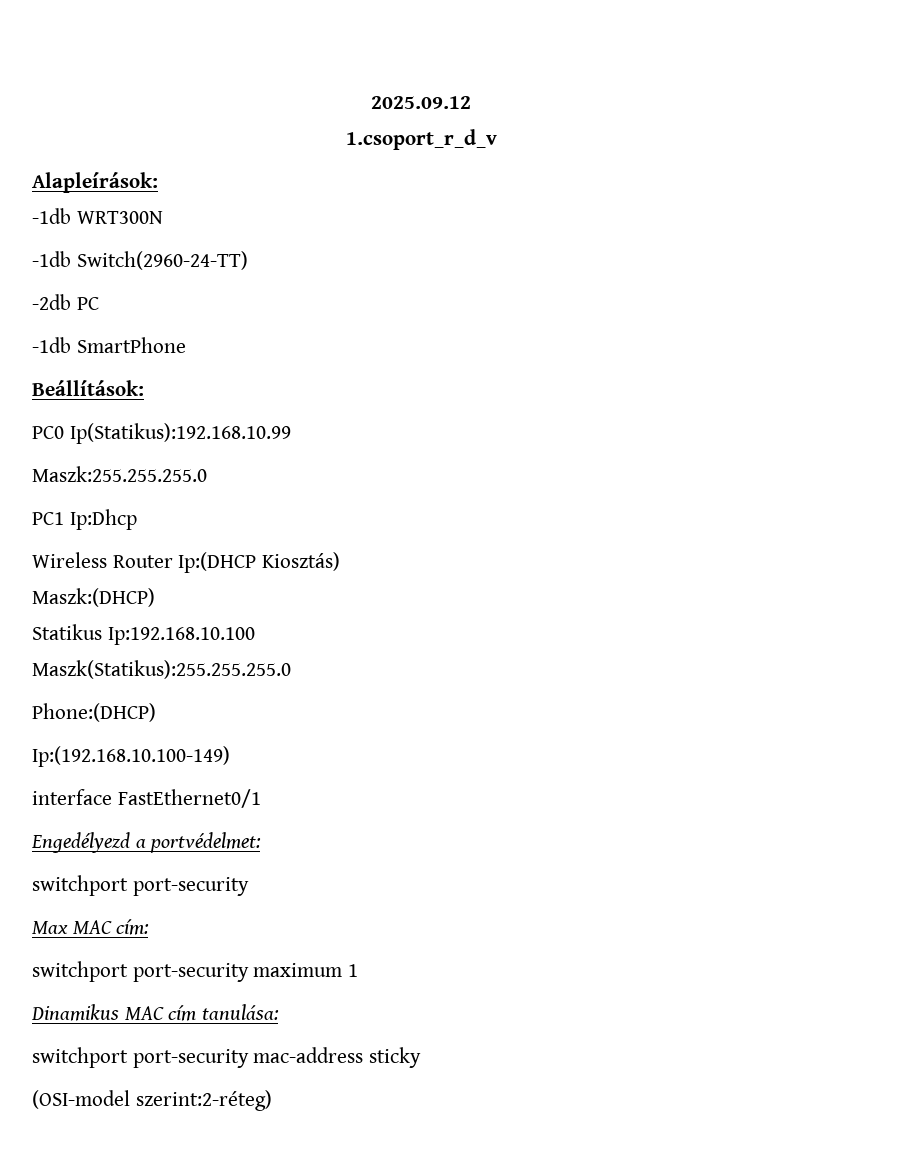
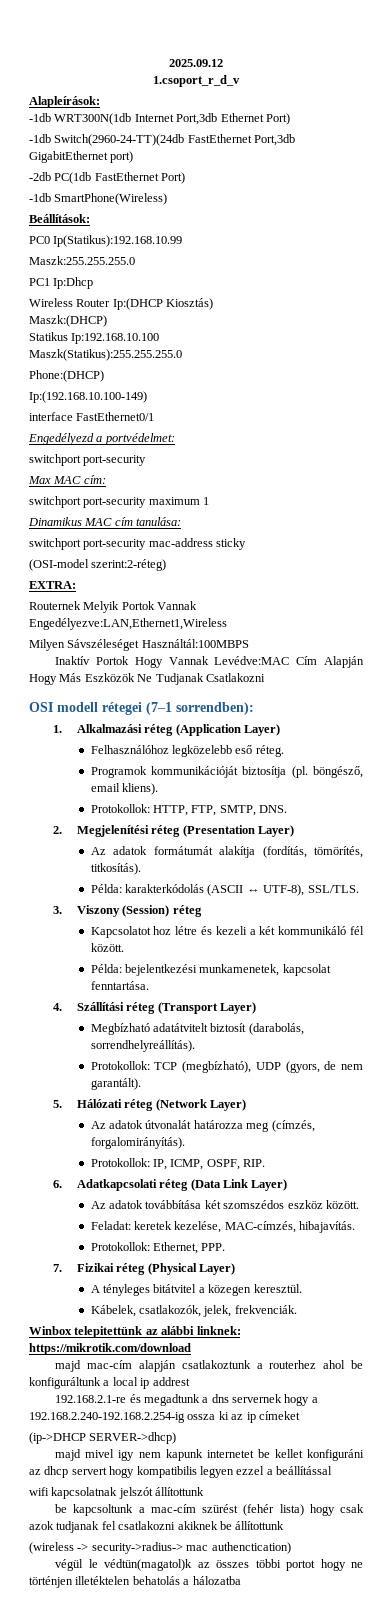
- -1db WRT300N
- -1db Switch(2960-24-TT)
- -2db PC
- -1db SmartPhone
+ -1db WRT300N(1db Internet Port,3db Ethernet Port)
+ -1db Switch(2960-24-TT)(24db FastEthernet Port,3db GigabitEthernet port)
+ -2db PC(1db FastEthernet Port)
+ -1db SmartPhone(Wireless)
+ EXTRA:
+ Routernek Melyik Portok Vannak Engedélyezve:LAN,Ethernet1,Wireless
+ Milyen Sávszéleséget Használtál:100MBPS
+ Inaktív Portok Hogy Vannak Levédve:MAC Cím Alapján Hogy Más Eszközök Ne Tudjanak Csatlakozni
+ OSI modell rétegei (7–1 sorrendben):
+ 1. Alkalmazási réteg (Application Layer)
+ Felhasználóhoz legközelebb eső réteg.
+ Programok kommunikációját biztosítja (pl. böngésző, email kliens).
+ Protokollok: HTTP, FTP, SMTP, DNS.
+ 2. Megjelenítési réteg (Presentation Layer)
+ Az adatok formátumát alakítja (fordítás, tömörítés, titkosítás).
+ Példa: karakterkódolás (ASCII ↔ UTF-8), SSL/TLS.
+ 3. Viszony (Session) réteg
+ Kapcsolatot hoz létre és kezeli a két kommunikáló fél között.
+ Példa: bejelentkezési munkamenetek, kapcsolat fenntartása.
+ 4. Szállítási réteg (Transport Layer)
+ Megbízható adatátvitelt biztosít (darabolás, sorrendhelyreállítás).
+ Protokollok: TCP (megbízható), UDP (gyors, de nem garantált).
+ 5. Hálózati réteg (Network Layer)
+ Az adatok útvonalát határozza meg (címzés, forgalomirányítás).
+ Protokollok: IP, ICMP, OSPF, RIP.
+ 6. Adatkapcsolati réteg (Data Link Layer)
+ Az adatok továbbítása két szomszédos eszköz között.
+ Feladat: keretek kezelése, MAC-címzés, hibajavítás.
+ Protokollok: Ethernet, PPP.
+ 7. Fizikai réteg (Physical Layer)
+ A tényleges bitátvitel a közegen keresztül.
+ Kábelek, csatlakozók, jelek, frekvenciák.
+ Winbox telepitettünk az alábbi linknek: https://mikrotik.com/download
+ majd mac-cím alapján csatlakoztunk a routerhez ahol be konfiguráltunk a local ip addrest
+ 192.168.2.1-re és megadtunk a dns servernek hogy a 192.168.2.240-192.168.2.254-ig ossza ki az ip címeket
+ (ip->DHCP SERVER->dhcp)
+ majd mivel igy nem kapunk internetet be kellet konfiguráni az dhcp servert hogy kompatibilis legyen ezzel a beállítással
+ wifi kapcsolatnak jelszót állítottunk
+ be kapcsoltunk a mac-cím szürést (fehér lista) hogy csak azok tudjanak fel csatlakozni akiknek be állítottunk
+ (wireless -> security->radius-> mac authenctication)
+ végül le védtün(magatol)k az összes többi portot hogy ne történjen illetéktelen behatolás a hálozatba

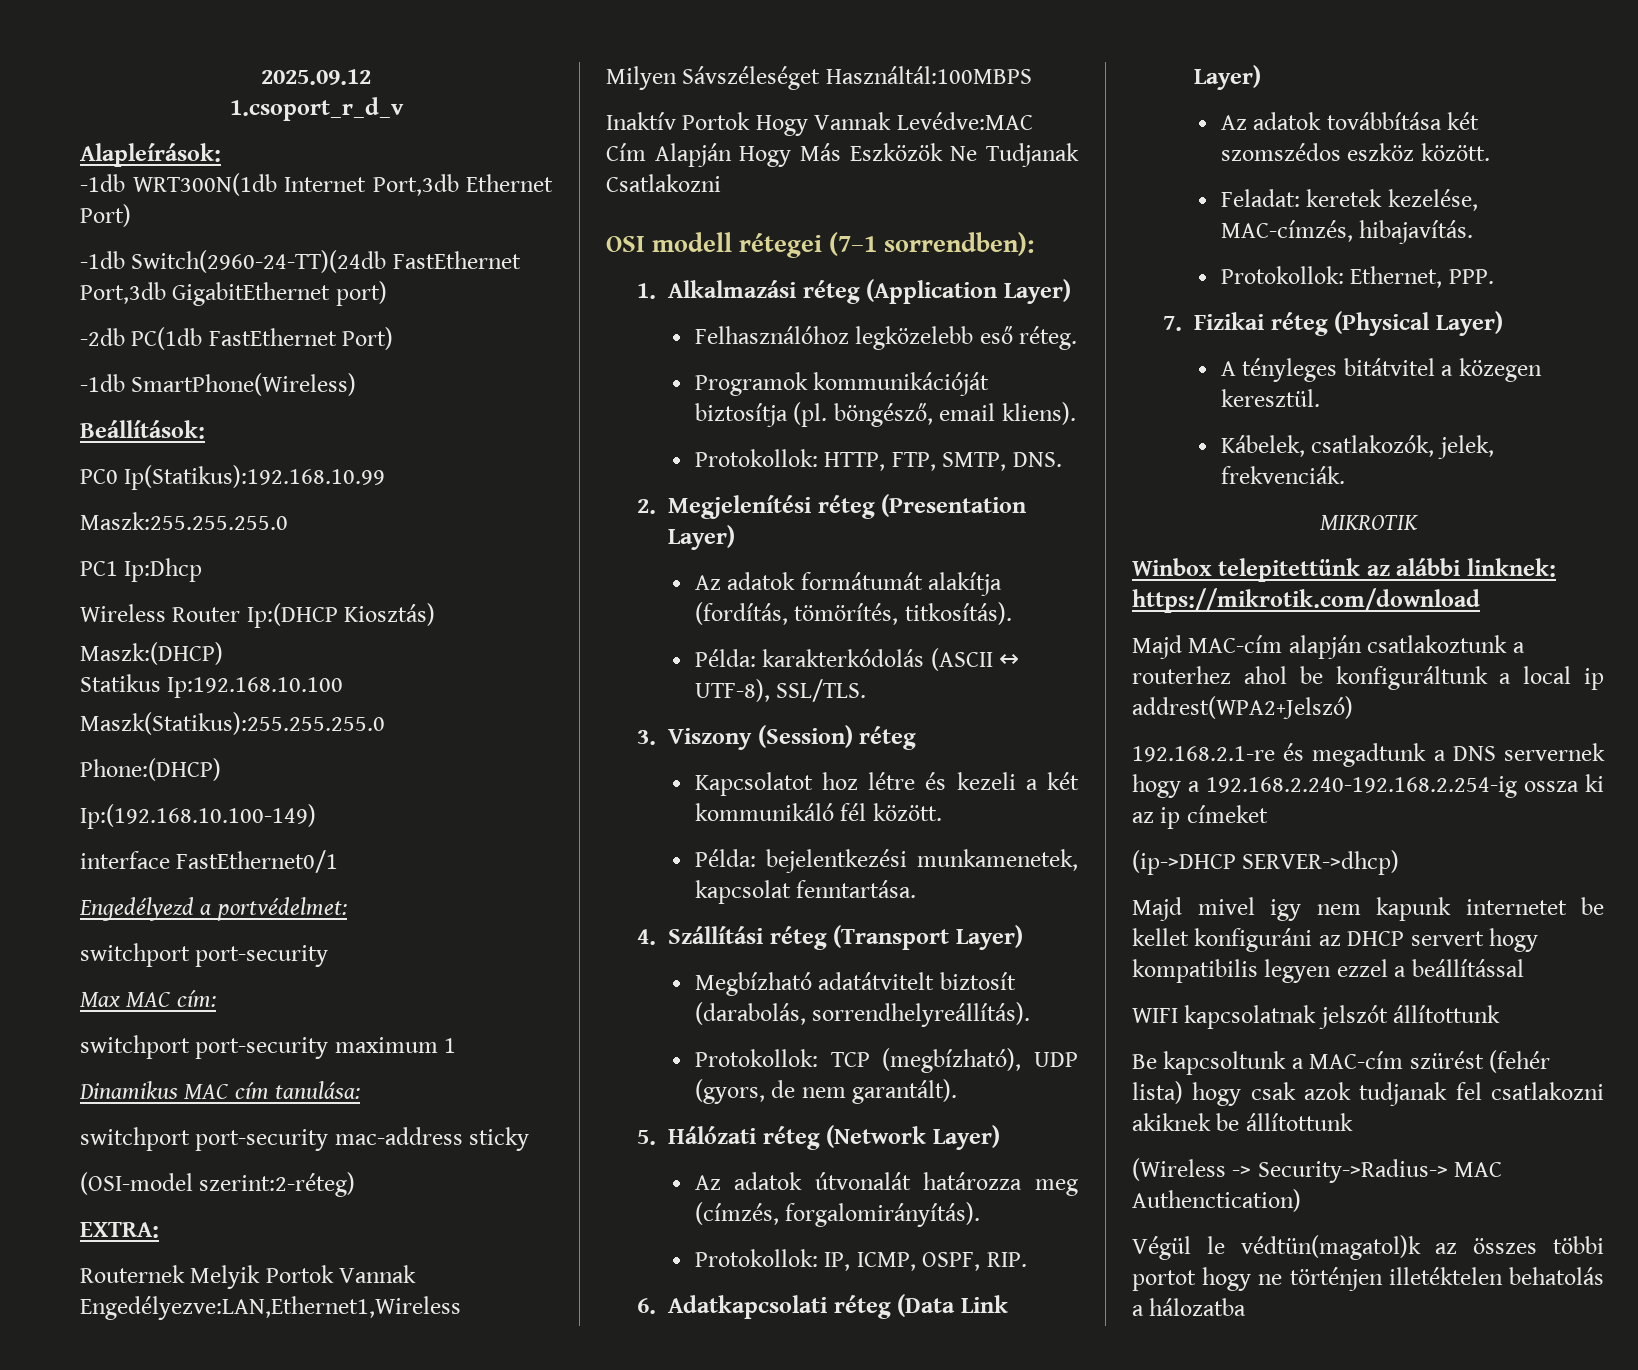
+ MIKROTIK
- majd mac-cím alapján csatlakoztunk a routerhez ahol be konfiguráltunk a local ip addrest
+ Majd MAC-cím alapján csatlakoztunk a routerhez ahol be konfiguráltunk a local ip addrest(WPA2+Jelszó)
- 192.168.2.1-re és megadtunk a dns servernek hogy a 192.168.2.240-192.168.2.254-ig ossza ki az ip címeket
+ 192.168.2.1-re és megadtunk a DNS servernek hogy a 192.168.2.240-192.168.2.254-ig ossza ki az ip címeket
- majd mivel igy nem kapunk internetet be kellet konfiguráni az dhcp servert hogy kompatibilis legyen ezzel a beállítással
+ Majd mivel igy nem kapunk internetet be kellet konfiguráni az DHCP servert hogy kompatibilis legyen ezzel a beállítással
- wifi kapcsolatnak jelszót állítottunk
+ WIFI kapcsolatnak jelszót állítottunk
- be kapcsoltunk a mac-cím szürést (fehér lista) hogy csak azok tudjanak fel csatlakozni akiknek be állítottunk
+ Be kapcsoltunk a MAC-cím szürést (fehér lista) hogy csak azok tudjanak fel csatlakozni akiknek be állítottunk
- (wireless -> security->radius-> mac authenctication)
- végül le védtün(magatol)k az összes többi portot hogy ne történjen illetéktelen behatolás a hálozatba
+ (Wireless -> Security->Radius-> MAC Authenctication)
+ Végül le védtün(magatol)k az összes többi portot hogy ne történjen illetéktelen behatolás a hálozatba

